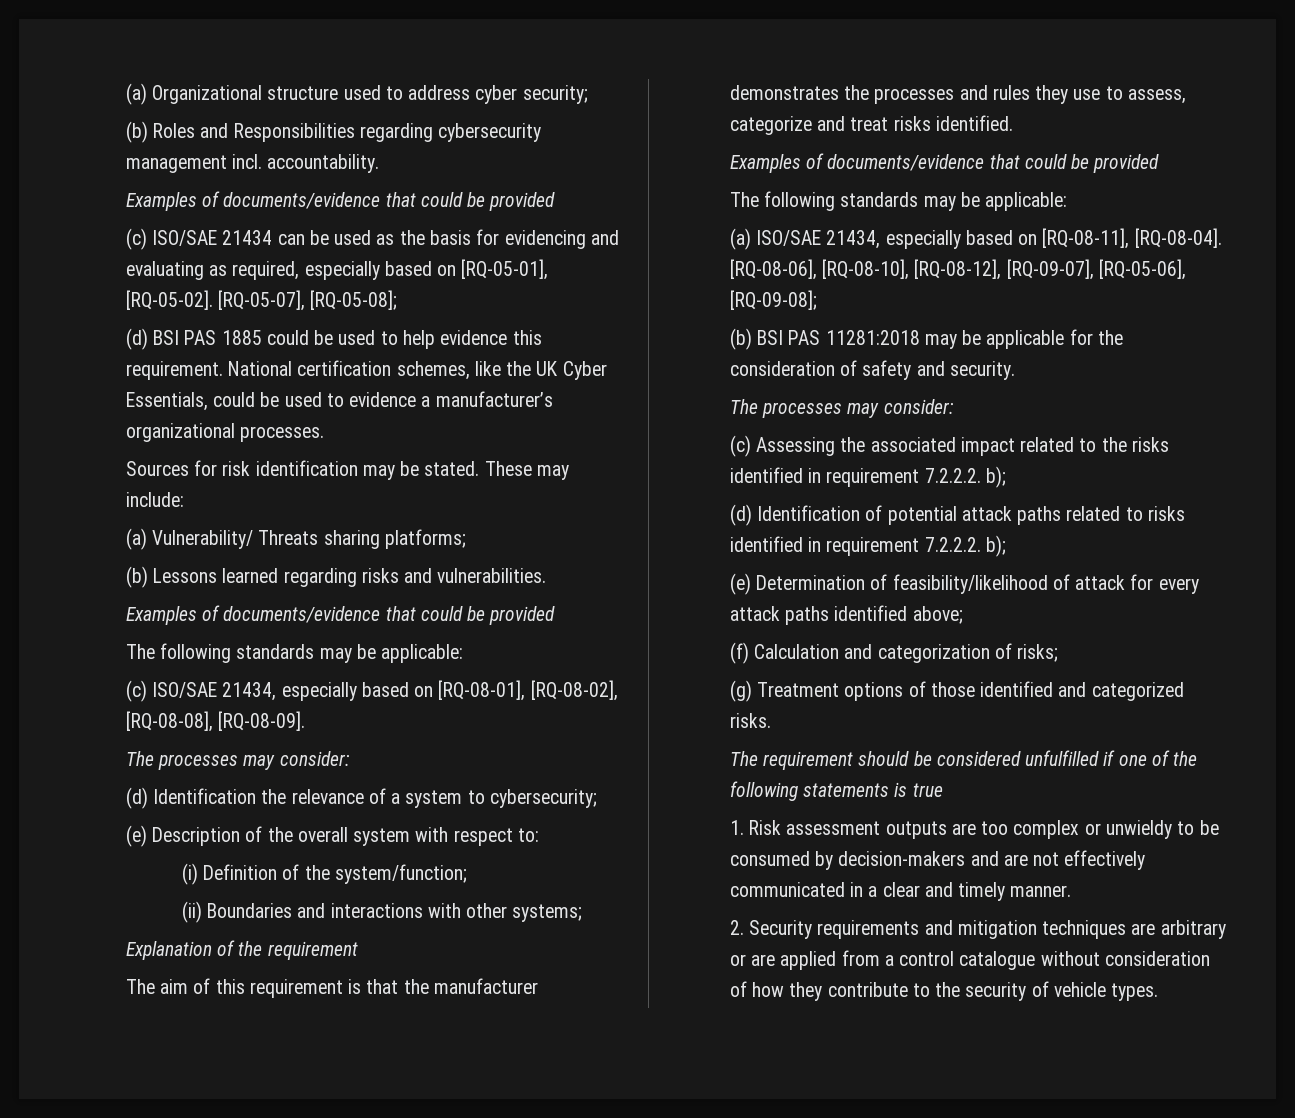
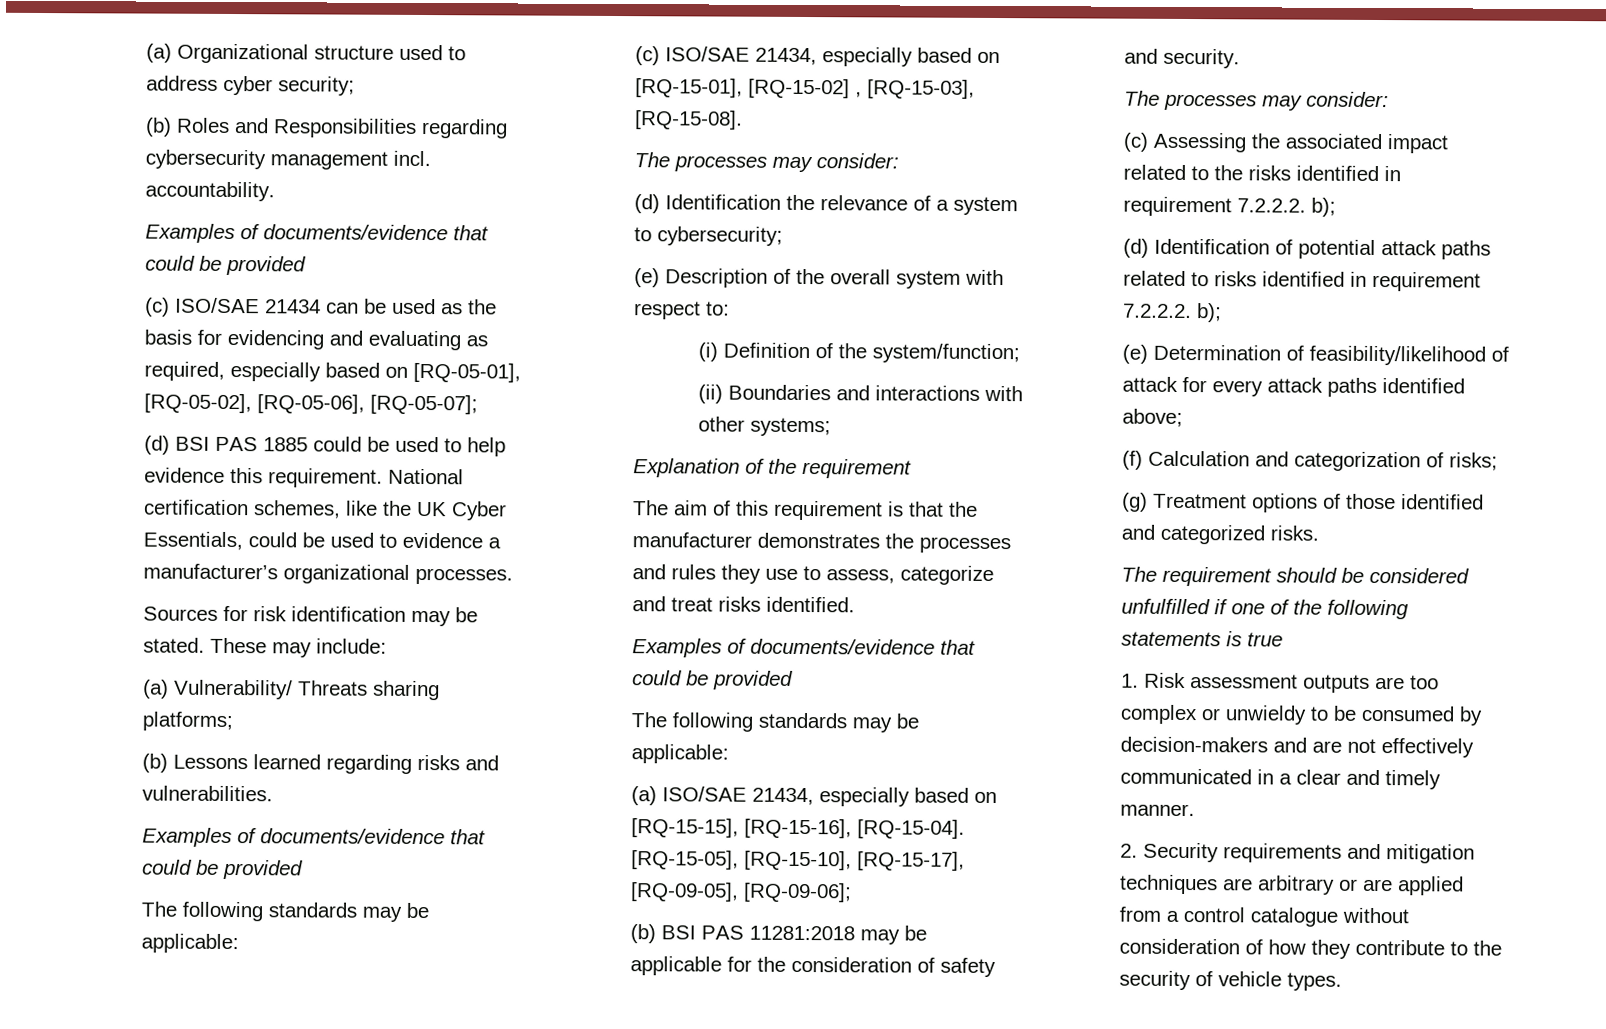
- (c) ISO/SAE 21434 can be used as the basis for evidencing and evaluating as required, especially based on [RQ-05-01], [RQ-05-02]. [RQ-05-07], [RQ-05-08];
+ (c) ISO/SAE 21434 can be used as the basis for evidencing and evaluating as required, especially based on [RQ-05-01], [RQ-05-02], [RQ-05-06], [RQ-05-07];
- (c) ISO/SAE 21434, especially based on [RQ-08-01], [RQ-08-02], [RQ-08-08], [RQ-08-09].
+ (c) ISO/SAE 21434, especially based on [RQ-15-01], [RQ-15-02] , [RQ-15-03], [RQ-15-08].
- (a) ISO/SAE 21434, especially based on [RQ-08-11], [RQ-08-04]. [RQ-08-06], [RQ-08-10], [RQ-08-12], [RQ-09-07], [RQ-05-06], [RQ-09-08];
+ (a) ISO/SAE 21434, especially based on [RQ-15-15], [RQ-15-16], [RQ-15-04]. [RQ-15-05], [RQ-15-10], [RQ-15-17], [RQ-09-05], [RQ-09-06];

